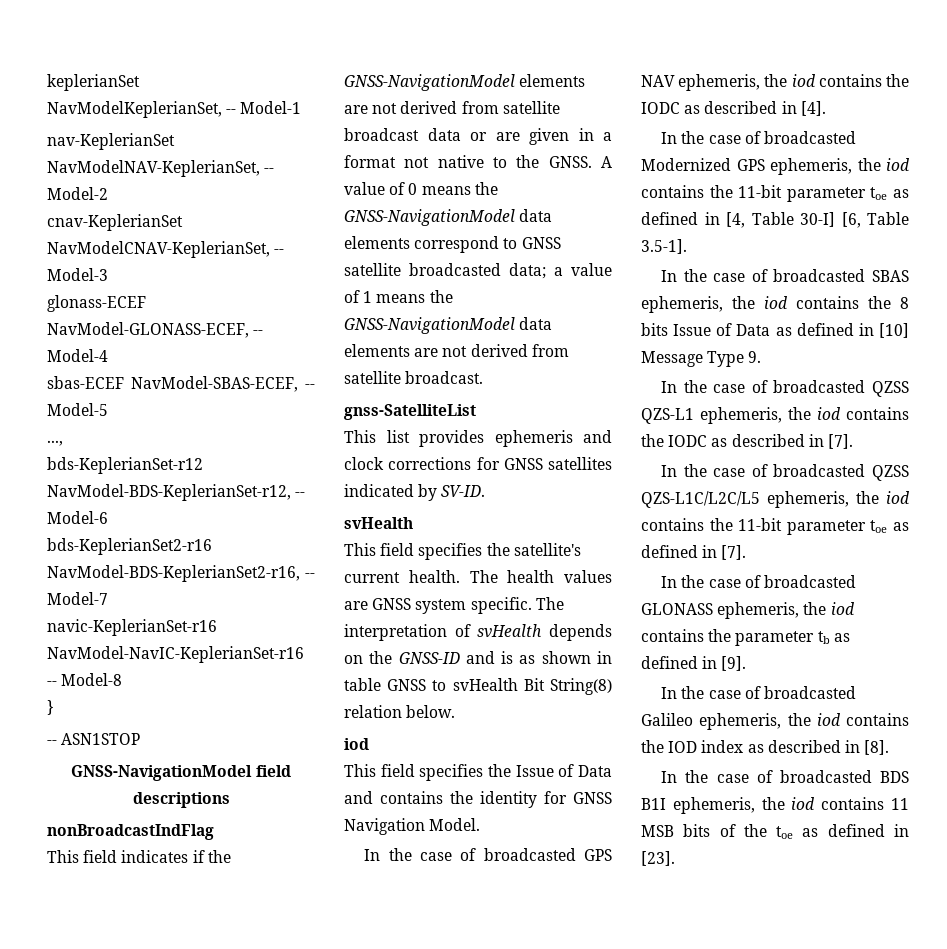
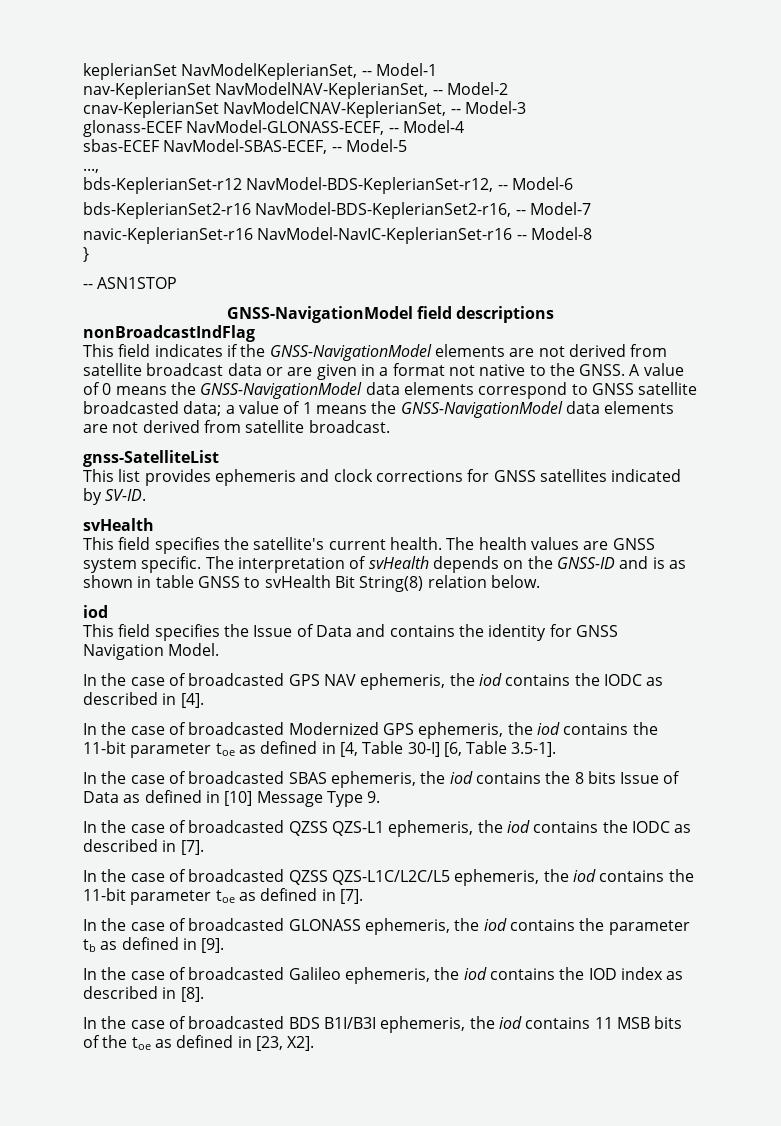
- In the case of broadcasted BDS B1I ephemeris, the iod contains 11 MSB bits of the toe as defined in [23].
+ In the case of broadcasted BDS B1I/B3I ephemeris, the iod contains 11 MSB bits of the toe as defined in [23, X2].

